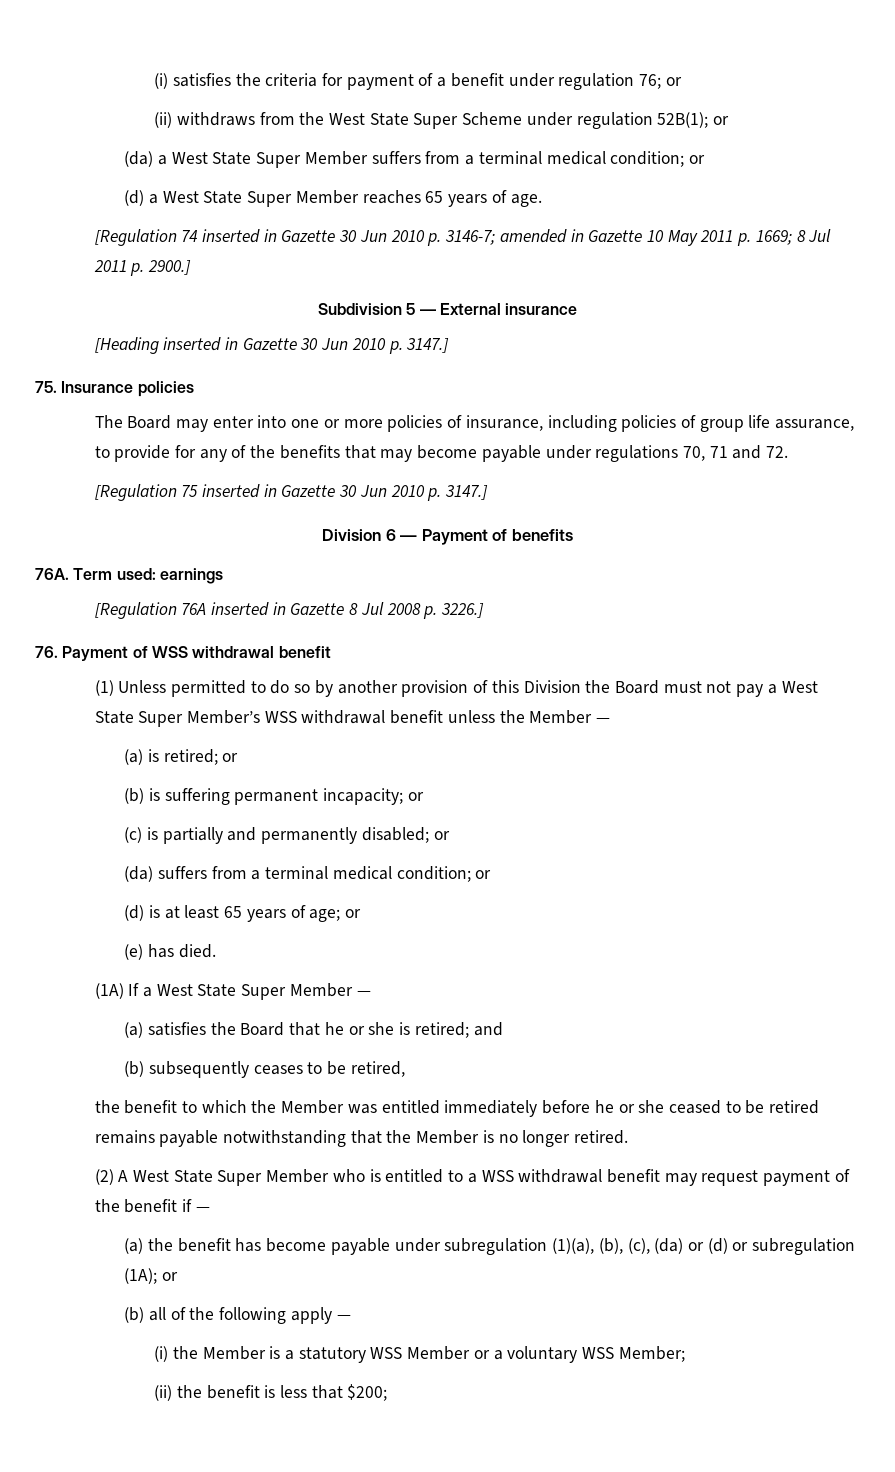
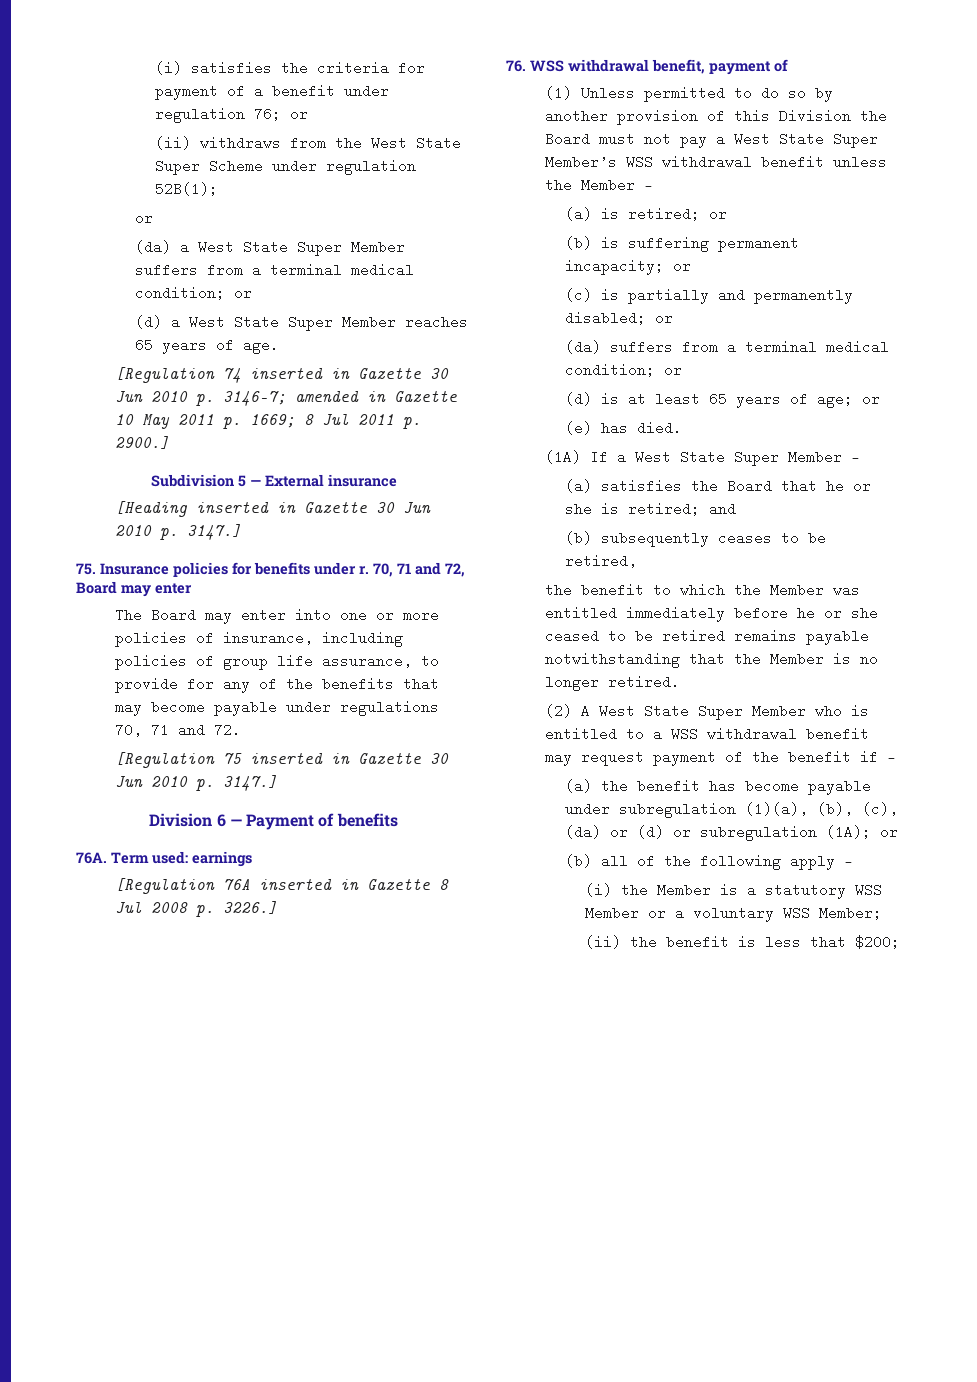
- (ii) withdraws from the West State Super Scheme under regulation 52B(1); or
+ (ii) withdraws from the West State Super Scheme under regulation 52B(1);
+ or
- 75. Insurance policies
+ 75. Insurance policies for benefits under r. 70, 71 and 72, Board may enter
- 76. Payment of WSS withdrawal benefit
+ 76. WSS withdrawal benefit, payment of

